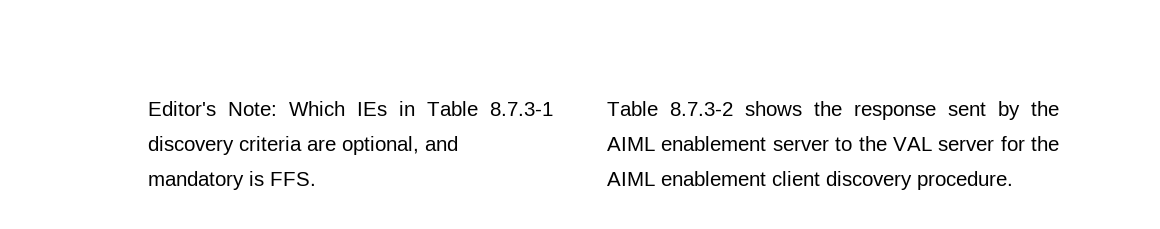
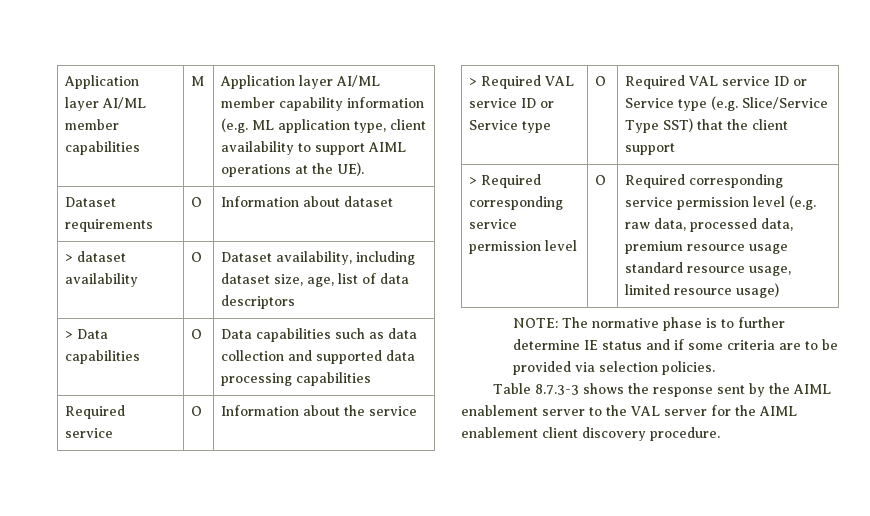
- Editor's Note: Which IEs in Table 8.7.3-1 discovery criteria are optional, and mandatory is FFS.
- Table 8.7.3-2 shows the response sent by the AIML enablement server to the VAL server for the AIML enablement client discovery procedure.
+ Application layer AI/ML member capabilities | M | Application layer AI/ML member capability information (e.g. ML application type, client availability to support AIML operations at the UE).
+ Dataset requirements | O | Information about dataset
+ > dataset availability | O | Dataset availability, including dataset size, age, list of data descriptors
+ > Data capabilities | O | Data capabilities such as data collection and supported data processing capabilities
+ Required service | O | Information about the service
+ > Required VAL service ID or Service type | O | Required VAL service ID or Service type (e.g. Slice/Service Type SST) that the client support
+ > Required corresponding service permission level | O | Required corresponding service permission level (e.g. raw data, processed data, premium resource usage standard resource usage, limited resource usage)
+ NOTE: The normative phase is to further determine IE status and if some criteria are to be provided via selection policies.
+ Table 8.7.3-3 shows the response sent by the AIML enablement server to the VAL server for the AIML enablement client discovery procedure.

